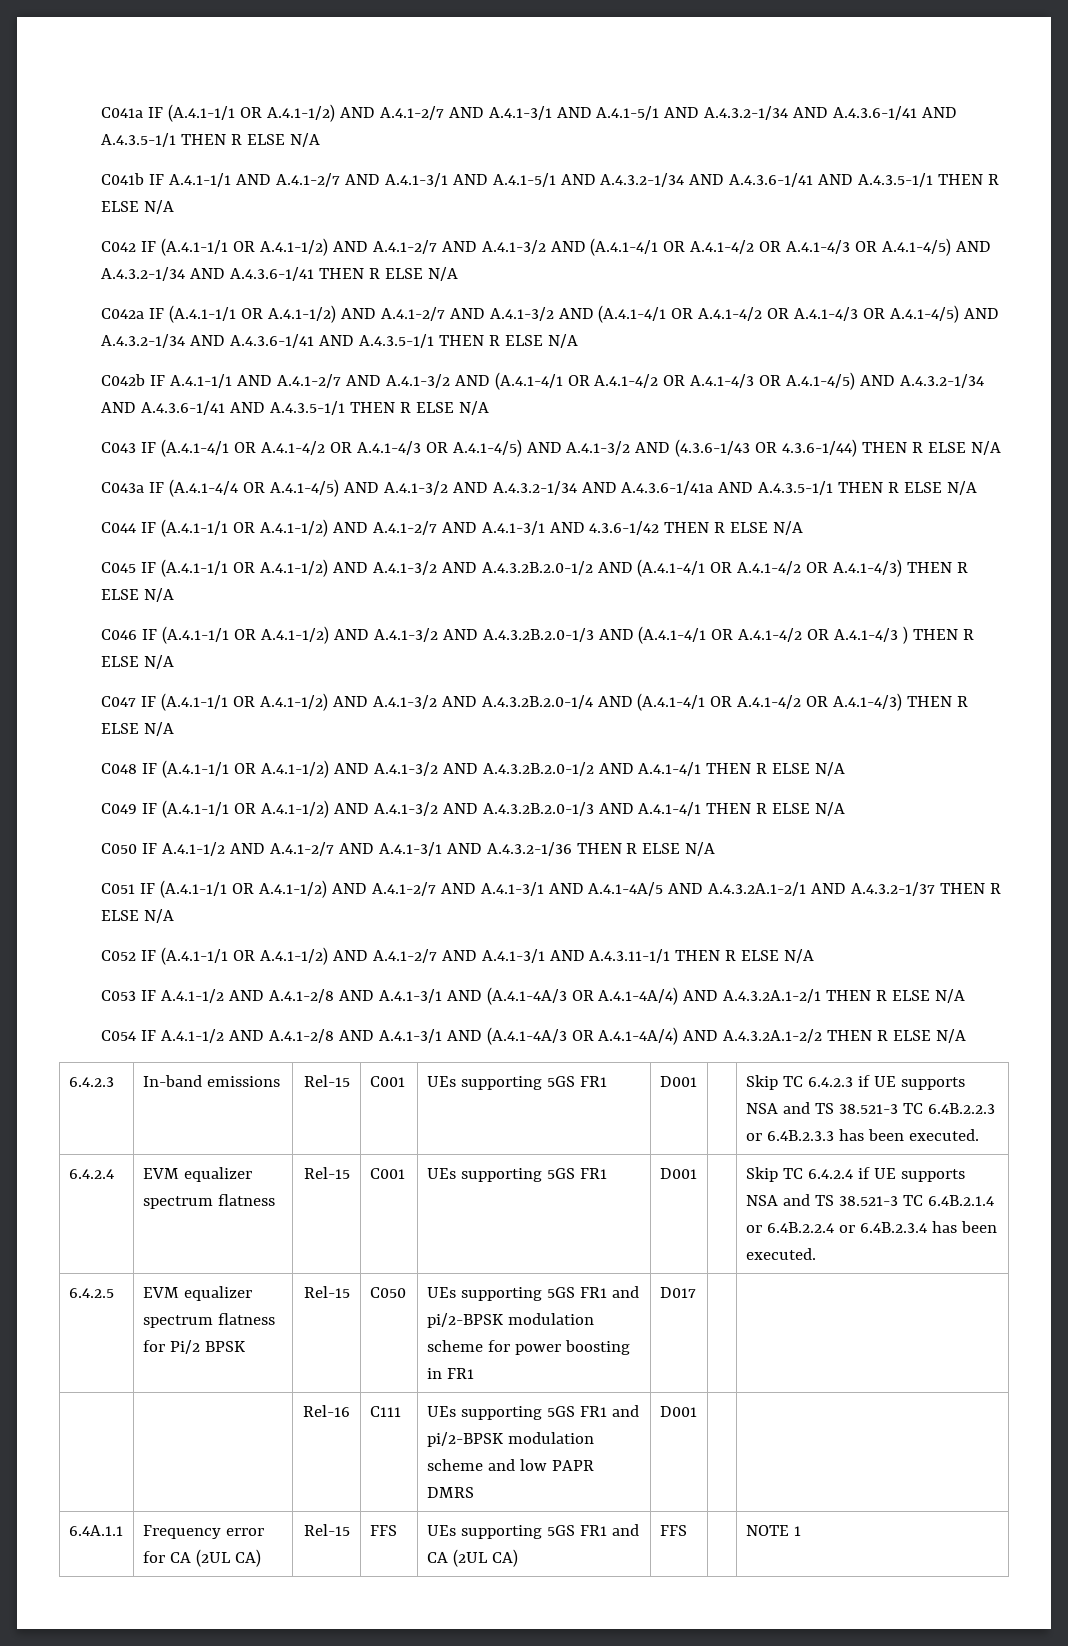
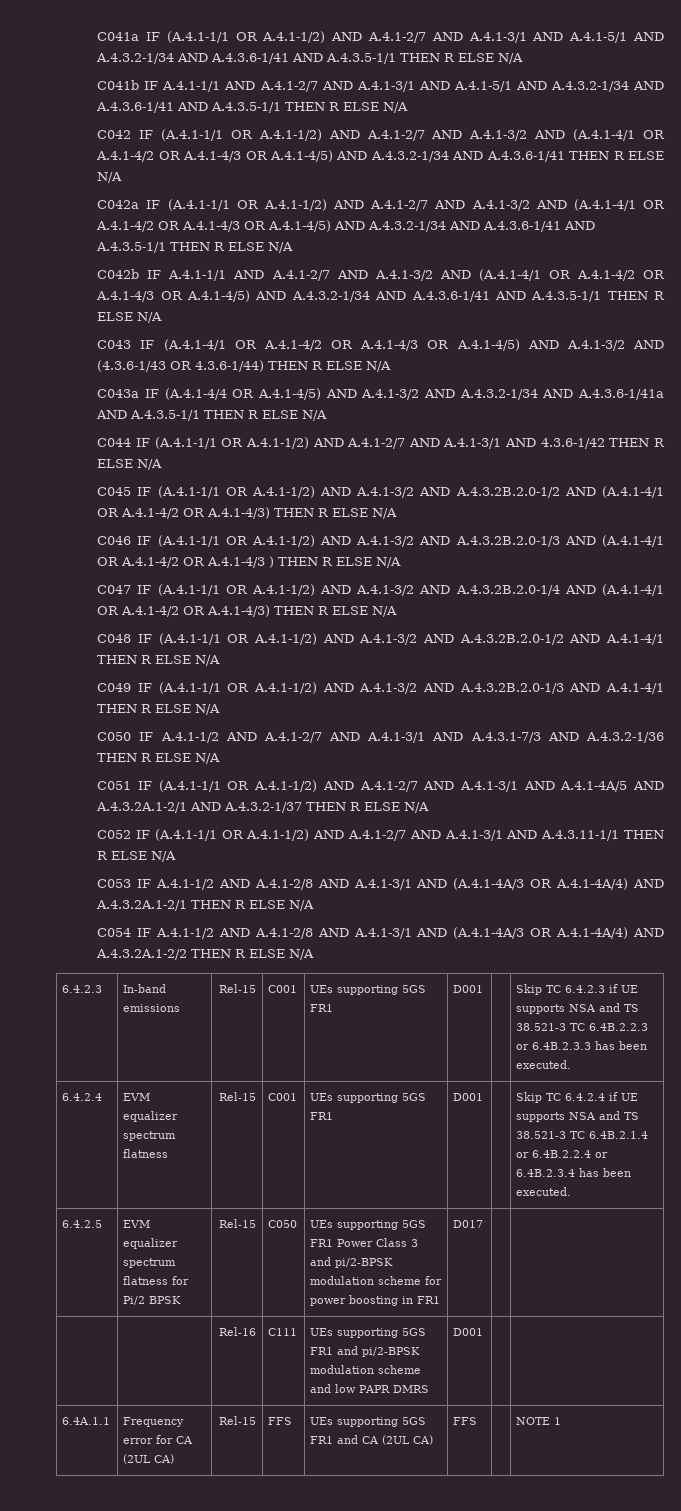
- C050 IF A.4.1-1/2 AND A.4.1-2/7 AND A.4.1-3/1 AND A.4.3.2-1/36 THEN R ELSE N/A
+ C050 IF A.4.1-1/2 AND A.4.1-2/7 AND A.4.1-3/1 AND A.4.3.1-7/3 AND A.4.3.2-1/36 THEN R ELSE N/A
- 6.4.2.5 | EVM equalizer spectrum flatness for Pi/2 BPSK | Rel-15 | C050 | UEs supporting 5GS FR1 and pi/2-BPSK modulation scheme for power boosting in FR1 | D017 | |
+ 6.4.2.5 | EVM equalizer spectrum flatness for Pi/2 BPSK | Rel-15 | C050 | UEs supporting 5GS FR1 Power Class 3 and pi/2-BPSK modulation scheme for power boosting in FR1 | D017 | |

